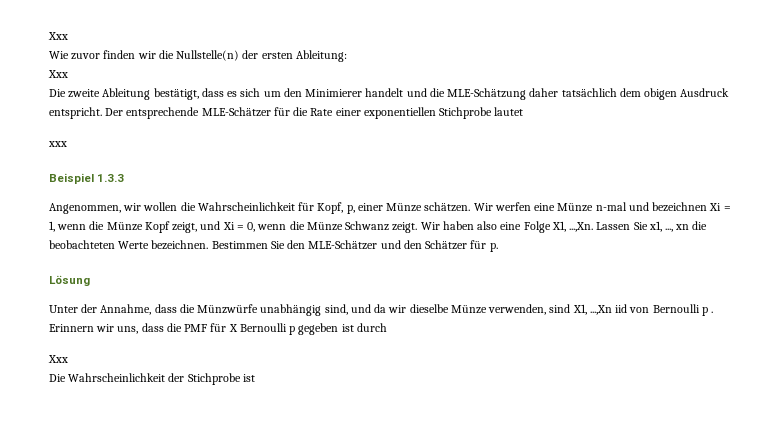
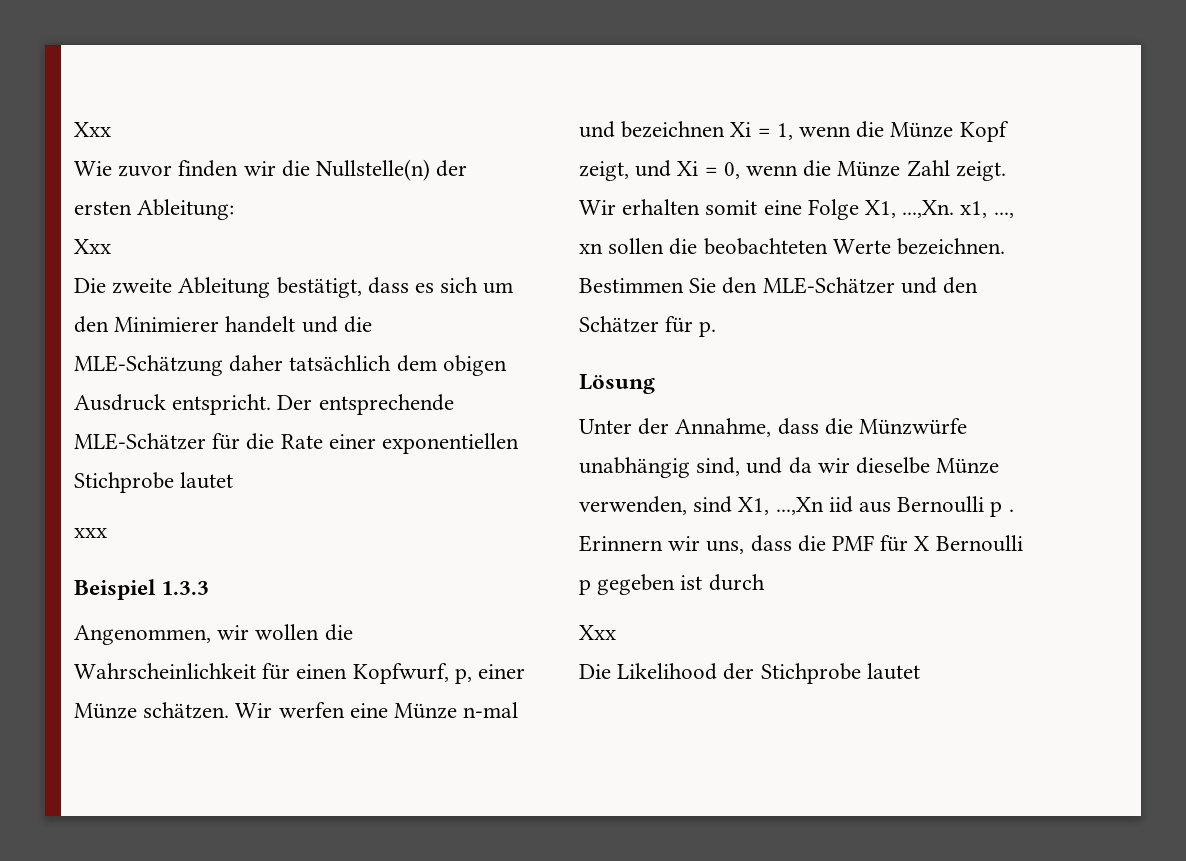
- Angenommen, wir wollen die Wahrscheinlichkeit für Kopf, p, einer Münze schätzen.
+ Angenommen, wir wollen die Wahrscheinlichkeit für einen Kopfwurf, p, einer Münze schätzen.
- Wir werfen eine Münze n-mal und bezeichnen Xi = 1, wenn die Münze Kopf zeigt, und Xi = 0, wenn die Münze Schwanz zeigt.
+ Wir werfen eine Münze n-mal und bezeichnen Xi = 1, wenn die Münze Kopf zeigt, und Xi = 0, wenn die Münze Zahl zeigt.
- Wir haben also eine Folge X1, ...,Xn. Lassen Sie x1, ..., xn die beobachteten Werte bezeichnen.
+ Wir erhalten somit eine Folge X1, ...,Xn. x1, ..., xn sollen die beobachteten Werte bezeichnen.
- Unter der Annahme, dass die Münzwürfe unabhängig sind, und da wir dieselbe Münze verwenden, sind X1, ...,Xn iid von Bernoulli p .
+ Unter der Annahme, dass die Münzwürfe unabhängig sind, und da wir dieselbe Münze verwenden, sind X1, ...,Xn iid aus Bernoulli p .
- Die Wahrscheinlichkeit der Stichprobe ist
+ Die Likelihood der Stichprobe lautet

